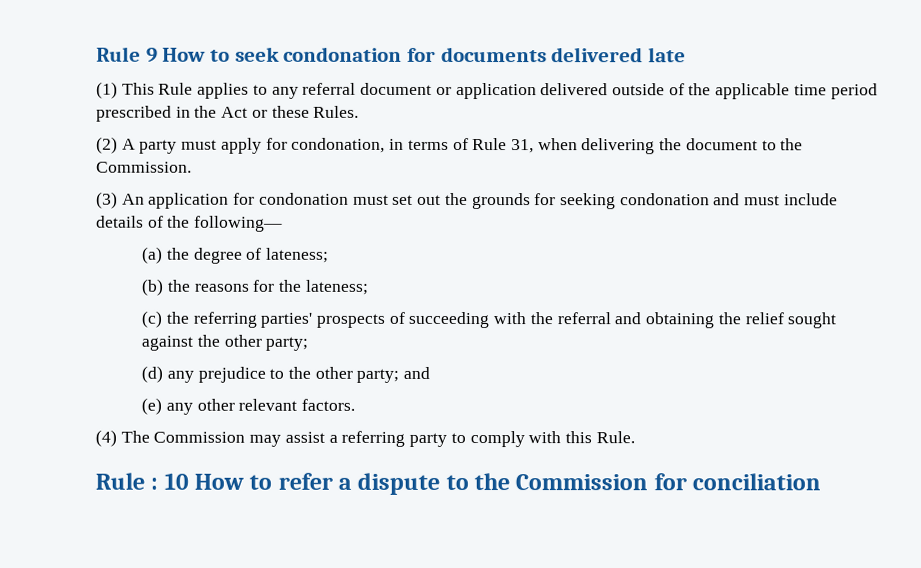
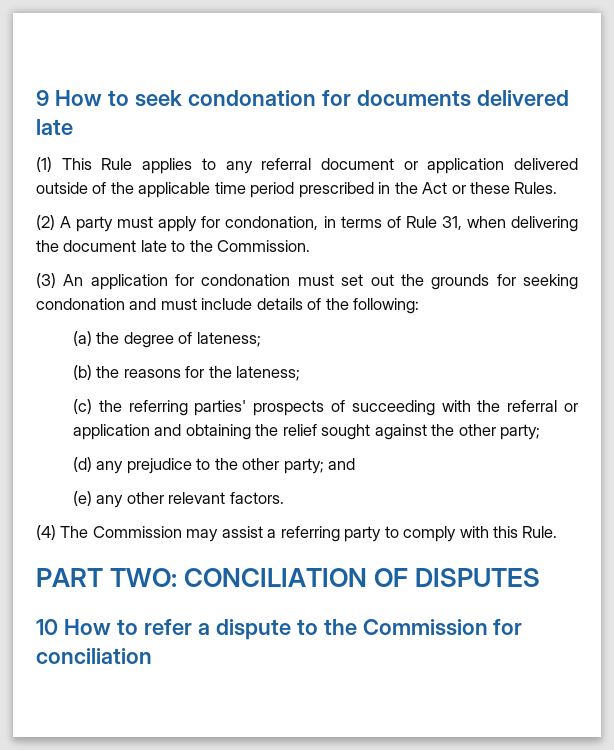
- Rule 9 How to seek condonation for documents delivered late
+ 9 How to seek condonation for documents delivered late
- (2) A party must apply for condonation, in terms of Rule 31, when delivering the document to the Commission.
+ (2) A party must apply for condonation, in terms of Rule 31, when delivering the document late to the Commission.
- (3) An application for condonation must set out the grounds for seeking condonation and must include details of the following—
+ (3) An application for condonation must set out the grounds for seeking condonation and must include details of the following:
- (c) the referring parties' prospects of succeeding with the referral and obtaining the relief sought against the other party;
+ (c) the referring parties' prospects of succeeding with the referral or application and obtaining the relief sought against the other party;
- Rule : 10 How to refer a dispute to the Commission for conciliation
+ PART TWO: CONCILIATION OF DISPUTES
+ 10 How to refer a dispute to the Commission for conciliation

